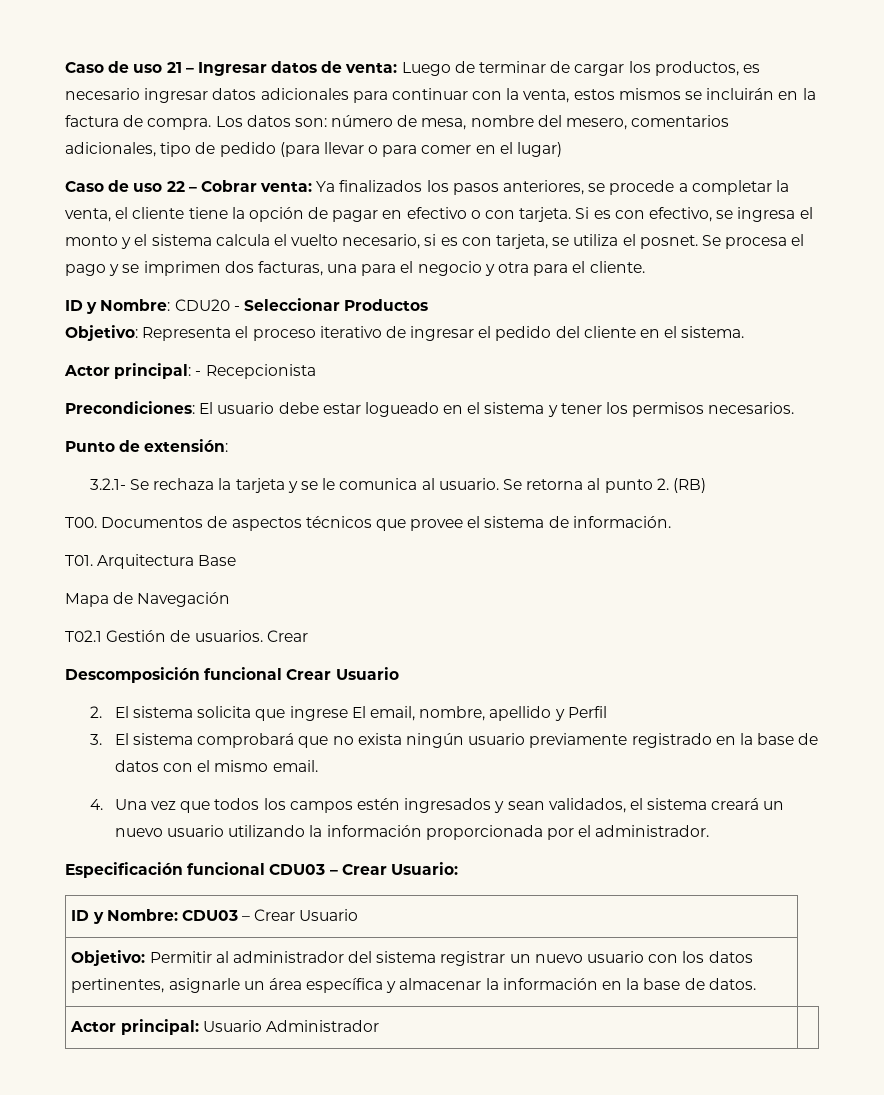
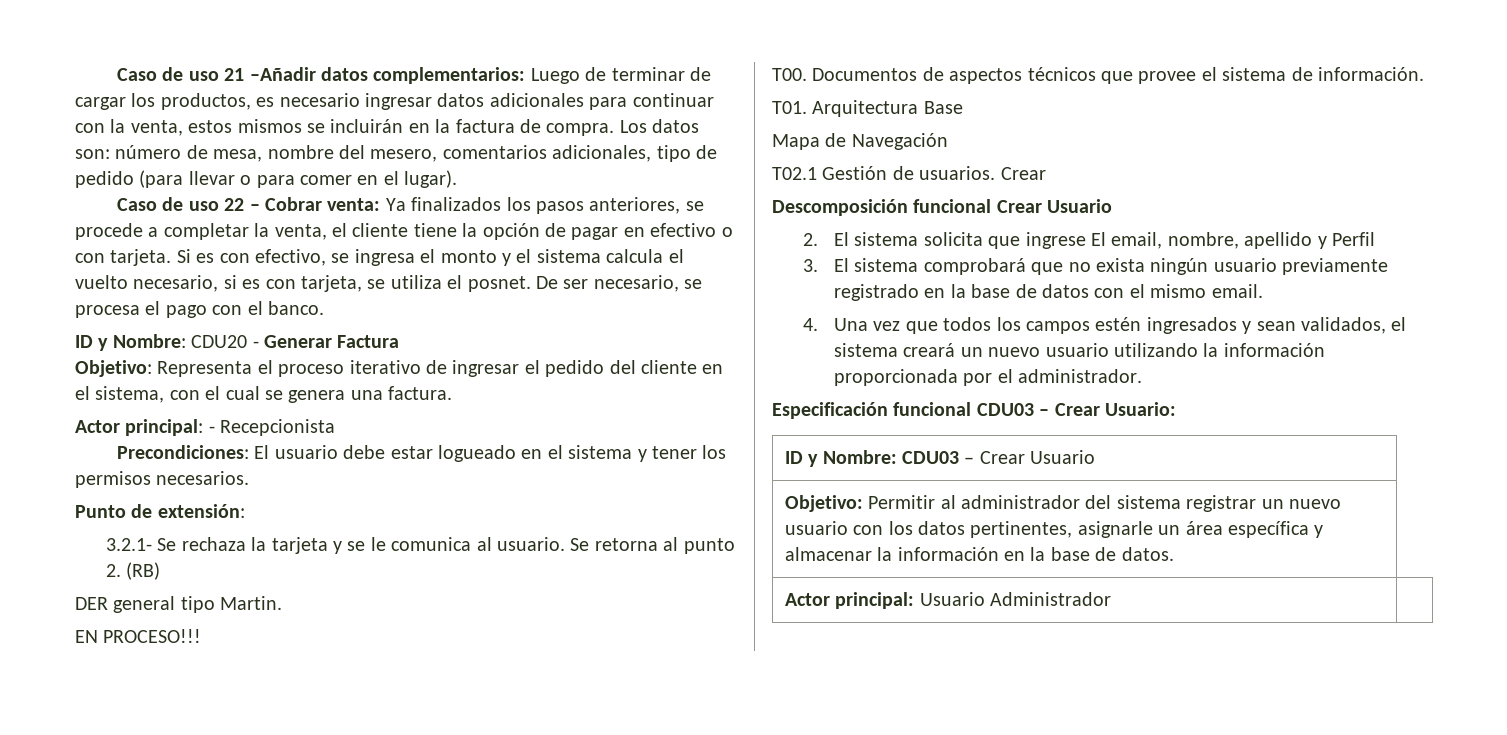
- Caso de uso 21 – Ingresar datos de venta: Luego de terminar de cargar los productos, es necesario ingresar datos adicionales para continuar con la venta, estos mismos se incluirán en la factura de compra.
+ Caso de uso 21 –Añadir datos complementarios: Luego de terminar de cargar los productos, es necesario ingresar datos adicionales para continuar con la venta, estos mismos se incluirán en la factura de compra.
- Los datos son: número de mesa, nombre del mesero, comentarios adicionales, tipo de pedido (para llevar o para comer en el lugar)
+ Los datos son: número de mesa, nombre del mesero, comentarios adicionales, tipo de pedido (para llevar o para comer en el lugar).
- Se procesa el pago y se imprimen dos facturas, una para el negocio y otra para el cliente.
+ De ser necesario, se procesa el pago con el banco.
- ID y Nombre: CDU20 - Seleccionar Productos
+ ID y Nombre: CDU20 - Generar Factura
- Objetivo: Representa el proceso iterativo de ingresar el pedido del cliente en el sistema.
+ Objetivo: Representa el proceso iterativo de ingresar el pedido del cliente en el sistema, con el cual se genera una factura.
+ DER general tipo Martin.
+ EN PROCESO!!!

